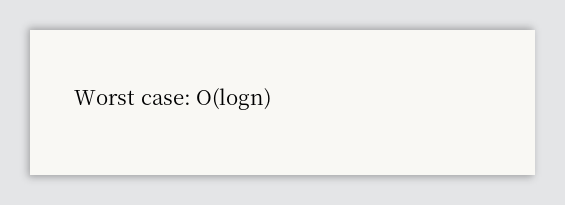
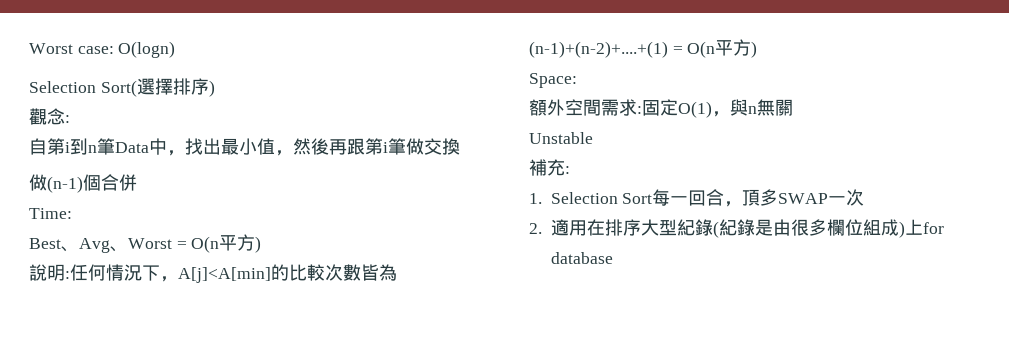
+ Selection Sort(選擇排序)
+ 觀念:
+ 自第i到n筆Data中，找出最小值，然後再跟第i筆做交換
+ 做(n-1)個合併
+ Time:
+ Best、Avg、Worst = O(n平方)
+ 說明:任何情況下，A[j]<A[min]的比較次數皆為(n-1)+(n-2)+....+(1) = O(n平方)
+ Space:
+ 額外空間需求:固定O(1)，與n無關
+ Unstable
+ 補充:
+ 1. Selection Sort每一回合，頂多SWAP一次
+ 2.適用在排序大型紀錄(紀錄是由很多欄位組成)上for database

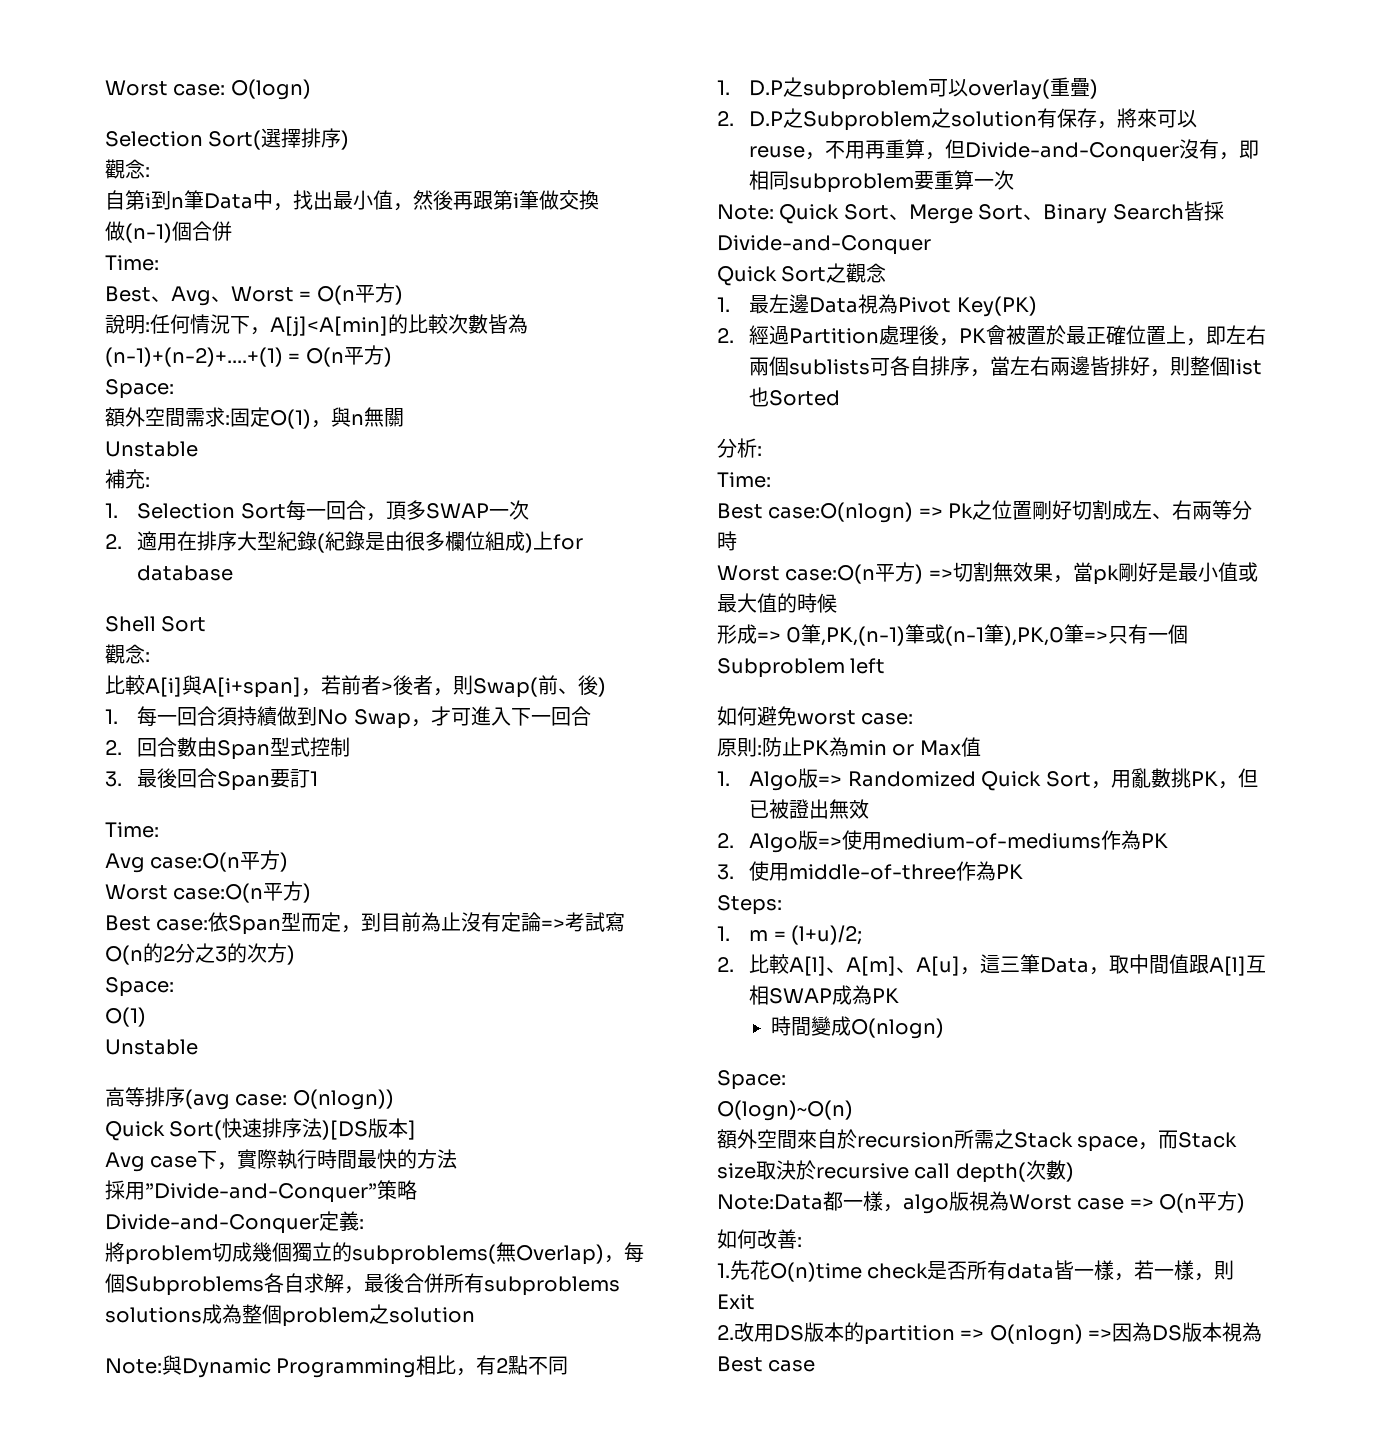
+ Shell Sort
+ 觀念:
+ 比較A[i]與A[i+span]，若前者>後者，則Swap(前、後)
+ 1.每一回合須持續做到No Swap，才可進入下一回合
+ 2.回合數由Span型式控制
+ 3.最後回合Span要訂1
+ Time:
+ Avg case:O(n平方)
+ Worst case:O(n平方)
+ Best case:依Span型而定，到目前為止沒有定論=>考試寫O(n的2分之3的次方)
+ Space:
+ O(1)
+ Unstable
+ 高等排序(avg case: O(nlogn))
+ Quick Sort(快速排序法)[DS版本]
+ Avg case下，實際執行時間最快的方法
+ 採用”Divide-and-Conquer”策略
+ Divide-and-Conquer定義:
+ 將problem切成幾個獨立的subproblems(無Overlap)，每個Subproblems各自求解，最後合併所有subproblems solutions成為整個problem之solution
+ Note:與Dynamic Programming相比，有2點不同
+ 1. D.P之subproblem可以overlay(重疊)
+ 2. D.P之Subproblem之solution有保存，將來可以reuse，不用再重算，但Divide-and-Conquer沒有，即相同subproblem要重算一次
+ Note: Quick Sort、Merge Sort、Binary Search皆採Divide-and-Conquer
+ Quick Sort之觀念
+ 1.最左邊Data視為Pivot Key(PK)
+ 2.經過Partition處理後，PK會被置於最正確位置上，即左右兩個sublists可各自排序，當左右兩邊皆排好，則整個list也Sorted
+ 分析:
+ Time:
+ Best case:O(nlogn) => Pk之位置剛好切割成左、右兩等分時
+ Worst case:O(n平方) =>切割無效果，當pk剛好是最小值或最大值的時候
+ 形成=> 0筆,PK,(n-1)筆或(n-1筆),PK,0筆=>只有一個Subproblem left
+ 如何避免worst case:
+ 原則:防止PK為min or Max值
+ 1. Algo版=> Randomized Quick Sort，用亂數挑PK，但已被證出無效
+ 2. Algo版=>使用medium-of-mediums作為PK
+ 3.使用middle-of-three作為PK
+ Steps:
+ 1. m = (l+u)/2;
+ 2.比較A[l]、A[m]、A[u]，這三筆Data，取中間值跟A[l]互相SWAP成為PK
+ 時間變成O(nlogn)
+ Space:
+ O(logn)~O(n)
+ 額外空間來自於recursion所需之Stack space，而Stack size取決於recursive call depth(次數)
+ Note:Data都一樣，algo版視為Worst case => O(n平方)
+ 如何改善:
+ 1.先花O(n)time check是否所有data皆一樣，若一樣，則Exit
+ 2.改用DS版本的partition => O(nlogn) =>因為DS版本視為Best case

